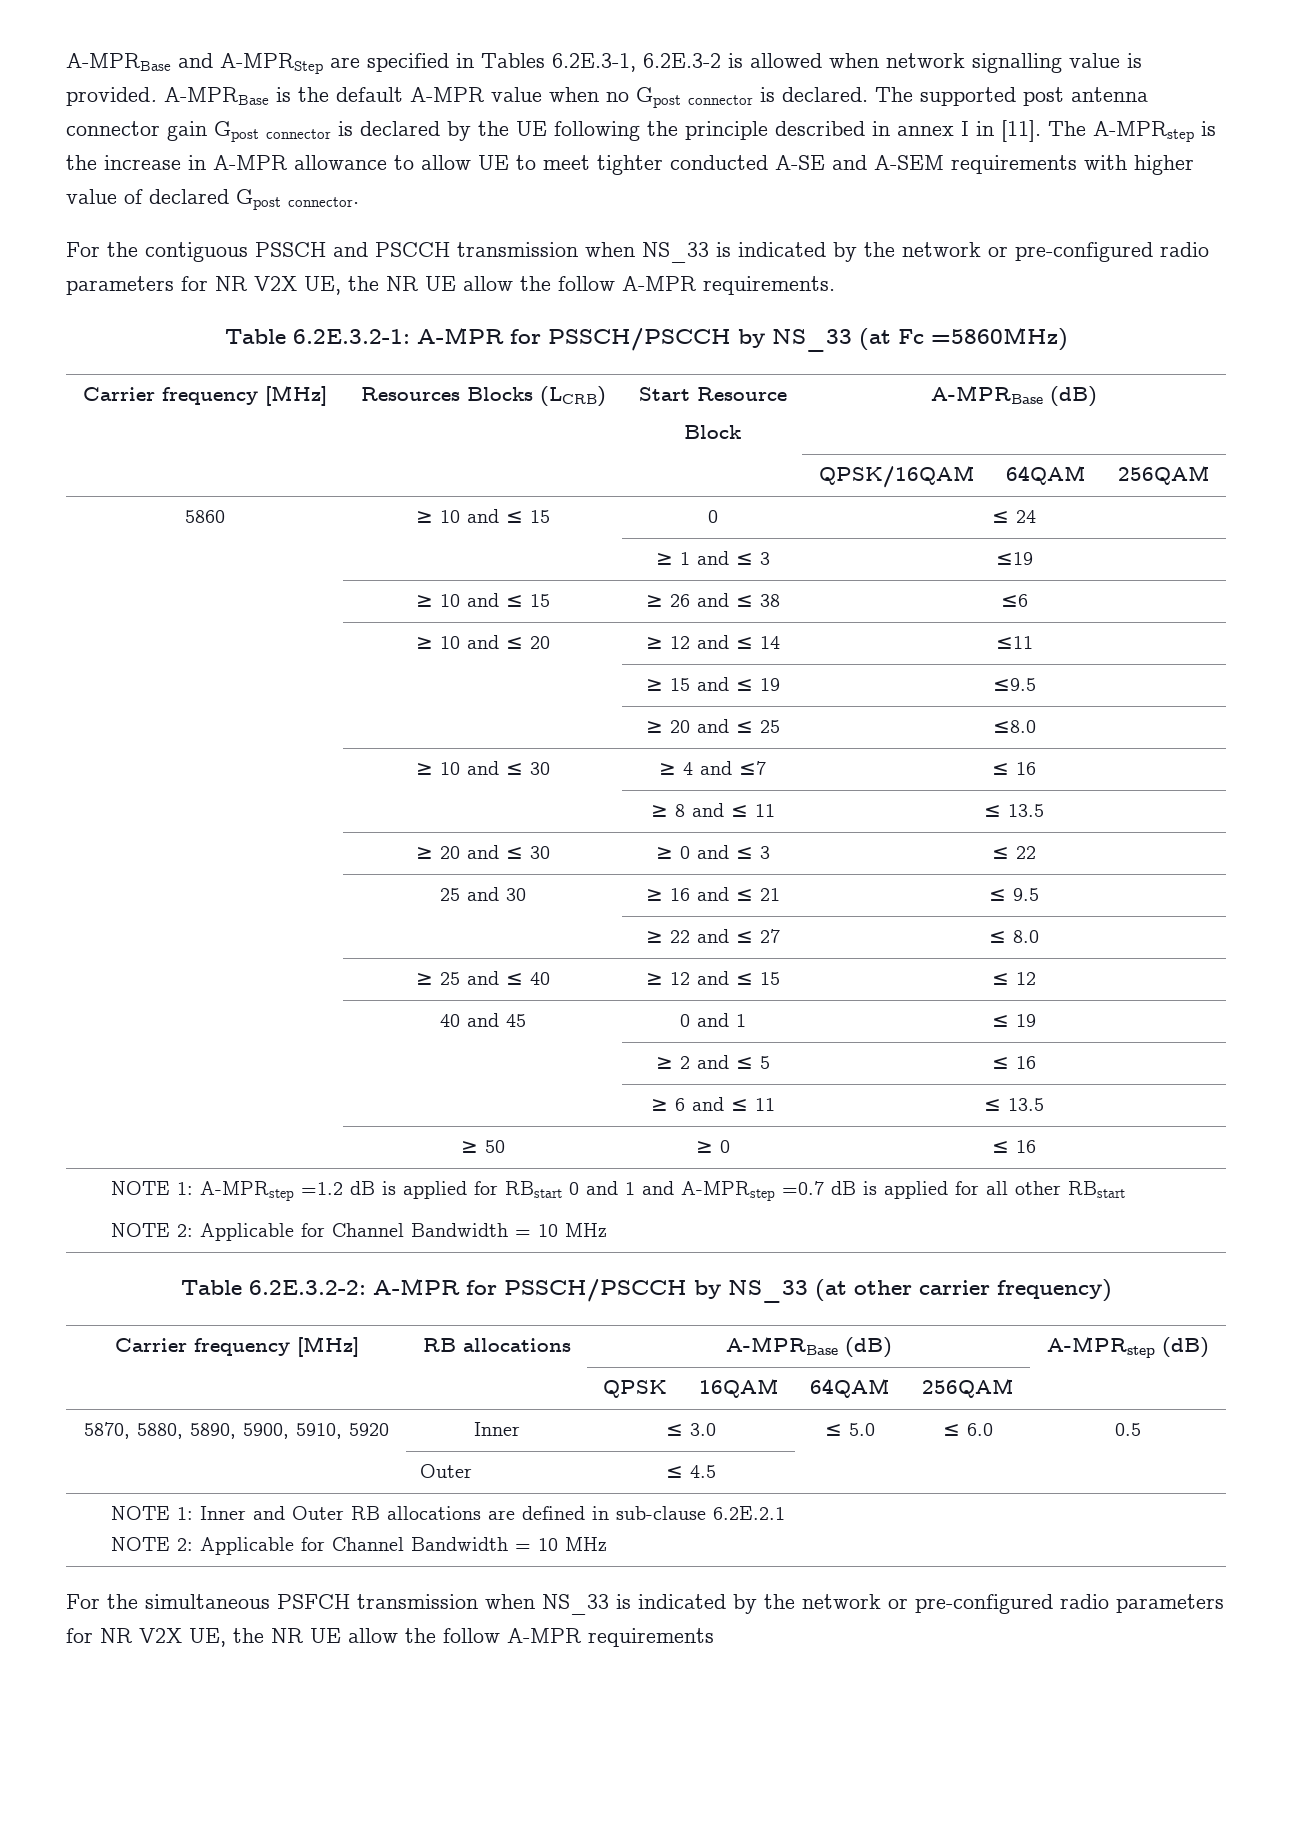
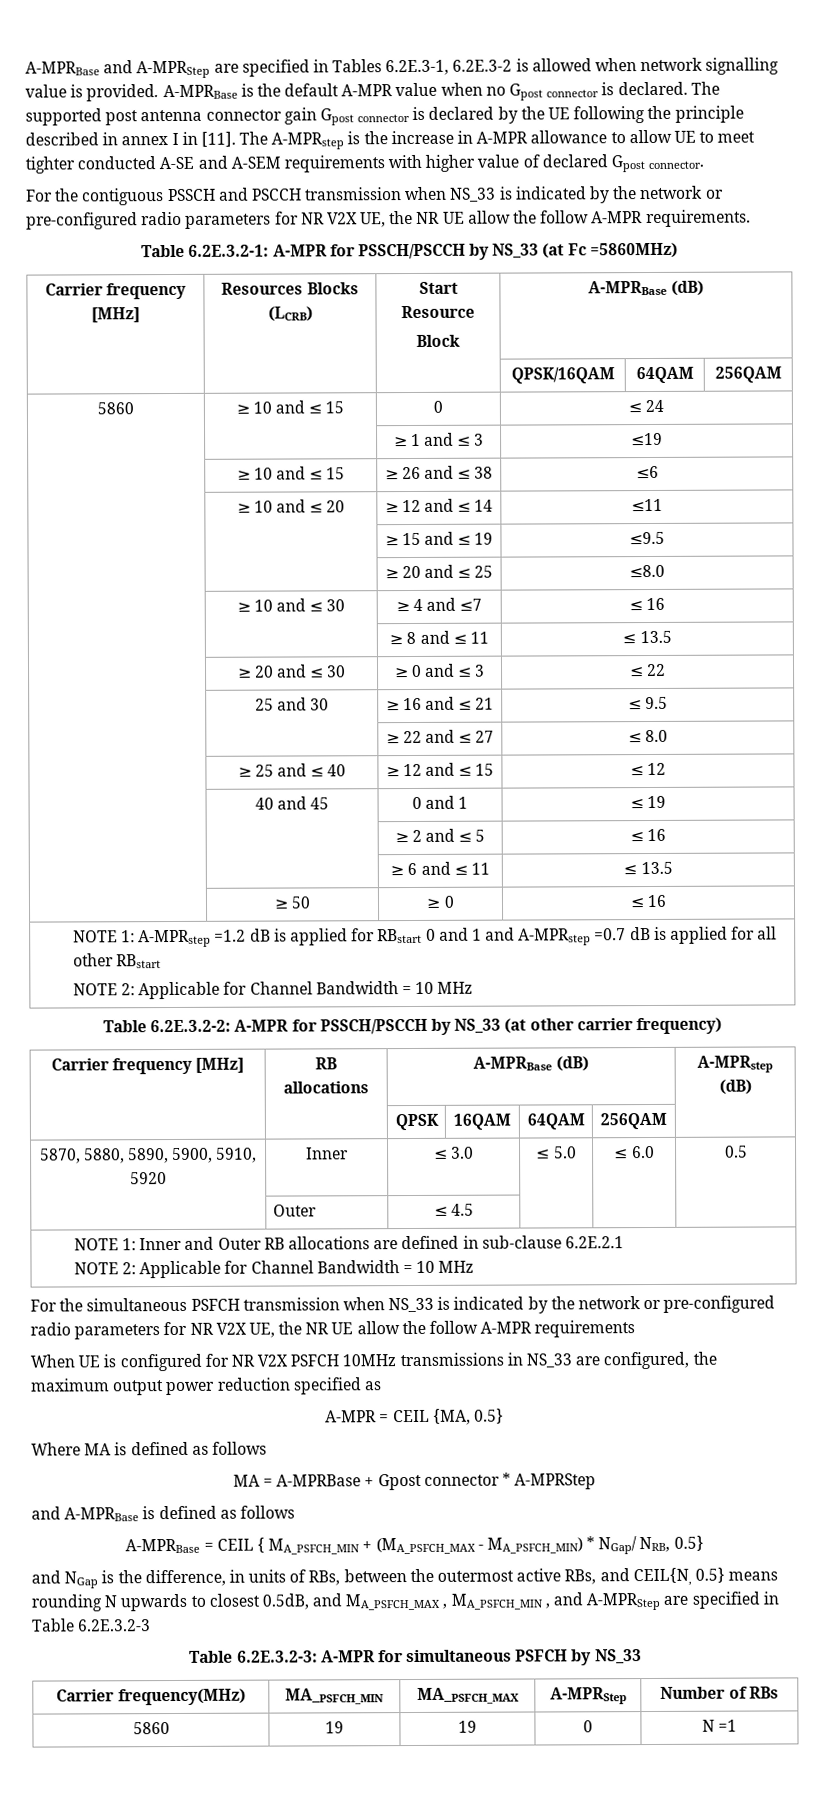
+ When UE is configured for NR V2X PSFCH 10MHz transmissions in NS_33 are configured, the maximum output power reduction specified as
+ A-MPR = CEIL {MA, 0.5}
+ Where MA is defined as follows
+ MA = A-MPRBase + Gpost connector * A-MPRStep
+ and A-MPRBase is defined as follows
+ A-MPRBase = CEIL { MA_PSFCH_MIN + (MA_PSFCH_MAX - MA_PSFCH_MIN) * NGap/ NRB, 0.5}
+ and NGap is the difference, in units of RBs, between the outermost active RBs, and CEIL{N, 0.5} means rounding N upwards to closest 0.5dB, and MA_PSFCH_MAX , MA_PSFCH_MIN , and A-MPRStep are specified in Table 6.2E.3.2-3
+ Table 6.2E.3.2-3: A-MPR for simultaneous PSFCH by NS_33
+ Carrier frequency(MHz) | MA_PSFCH_MIN | MA_PSFCH_MAX | A-MPRStep | Number of RBs
+ 5860 | 19 | 19 | 0 | N =1

